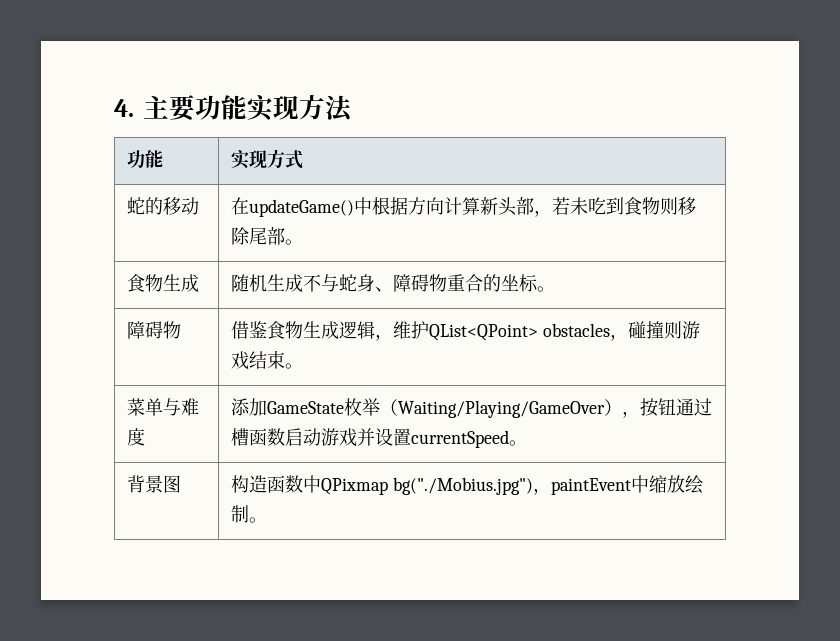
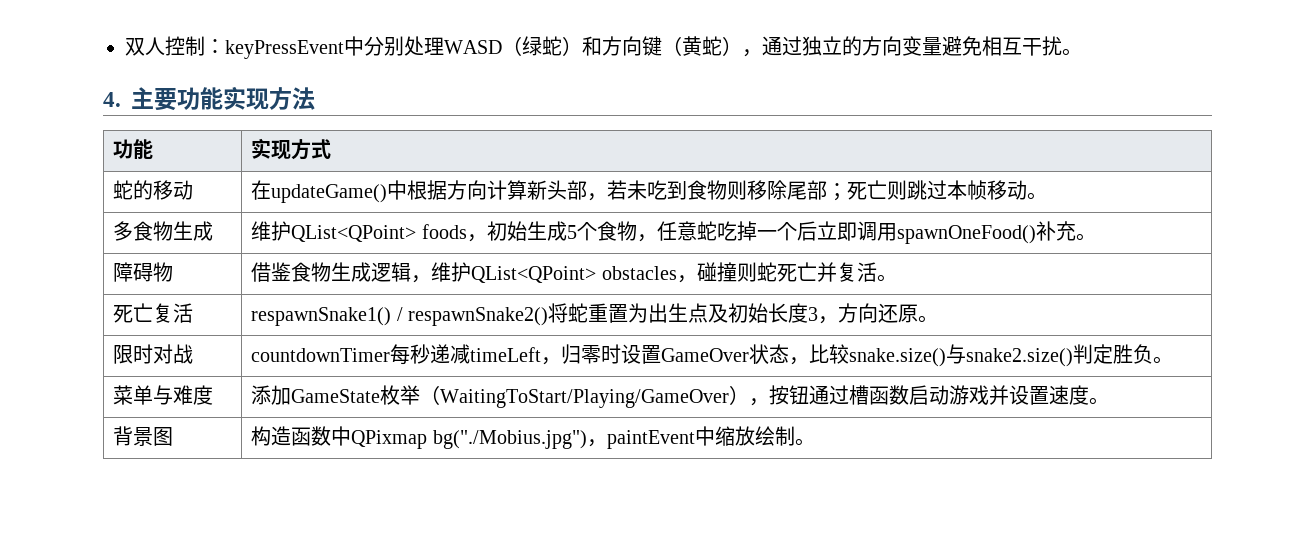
+ 双人控制：keyPressEvent中分别处理WASD（绿蛇）和方向键（黄蛇），通过独立的方向变量避免相互干扰。
- 蛇的移动 | 在updateGame()中根据方向计算新头部，若未吃到食物则移除尾部。
- 食物生成 | 随机生成不与蛇身、障碍物重合的坐标。
+ 蛇的移动 | 在updateGame()中根据方向计算新头部，若未吃到食物则移除尾部；死亡则跳过本帧移动。
+ 多食物生成 | 维护QList<QPoint> foods，初始生成5个食物，任意蛇吃掉一个后立即调用spawnOneFood()补充。
- 障碍物 | 借鉴食物生成逻辑，维护QList<QPoint> obstacles，碰撞则游戏结束。
+ 障碍物 | 借鉴食物生成逻辑，维护QList<QPoint> obstacles，碰撞则蛇死亡并复活。
+ 死亡复活 | respawnSnake1() / respawnSnake2()将蛇重置为出生点及初始长度3，方向还原。
+ 限时对战 | countdownTimer每秒递减timeLeft，归零时设置GameOver状态，比较snake.size()与snake2.size()判定胜负。
- 菜单与难度 | 添加GameState枚举（Waiting/Playing/GameOver），按钮通过槽函数启动游戏并设置currentSpeed。
+ 菜单与难度 | 添加GameState枚举（WaitingToStart/Playing/GameOver），按钮通过槽函数启动游戏并设置速度。

